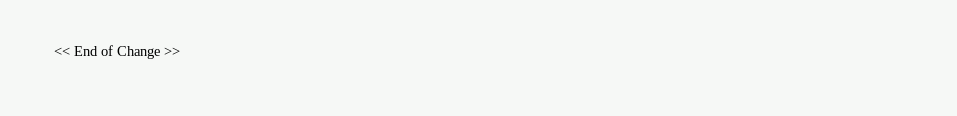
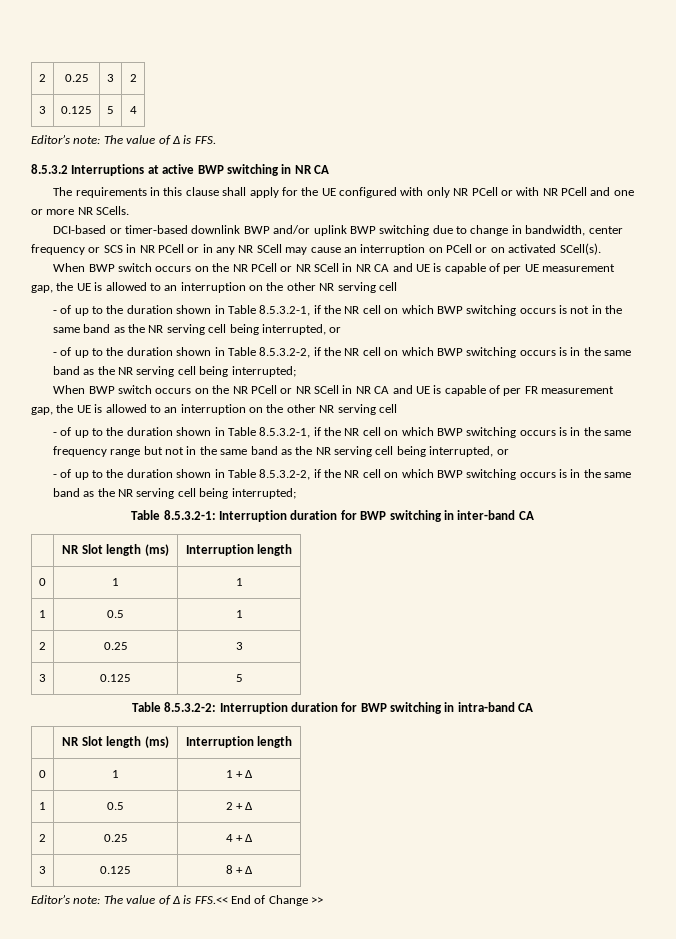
- << End of Change >>
+ 2 | 0.25 | 3 | 2
+ 3 | 0.125 | 5 | 4
+ Editor’s note: The value of Δ is FFS.
+ 8.5.3.2 Interruptions at active BWP switching in NR CA
+ The requirements in this clause shall apply for the UE configured with only NR PCell or with NR PCell and one or more NR SCells.
+ DCI-based or timer-based downlink BWP and/or uplink BWP switching due to change in bandwidth, center frequency or SCS in NR PCell or in any NR SCell may cause an interruption on PCell or on activated SCell(s).
+ When BWP switch occurs on the NR PCell or NR SCell in NR CA and UE is capable of per UE measurement gap, the UE is allowed to an interruption on the other NR serving cell
+ - of up to the duration shown in Table 8.5.3.2-1, if the NR cell on which BWP switching occurs is not in the same band as the NR serving cell being interrupted, or
+ - of up to the duration shown in Table 8.5.3.2-2, if the NR cell on which BWP switching occurs is in the same band as the NR serving cell being interrupted;
+ When BWP switch occurs on the NR PCell or NR SCell in NR CA and UE is capable of per FR measurement gap, the UE is allowed to an interruption on the other NR serving cell
+ - of up to the duration shown in Table 8.5.3.2-1, if the NR cell on which BWP switching occurs is in the same frequency range but not in the same band as the NR serving cell being interrupted, or
+ - of up to the duration shown in Table 8.5.3.2-2, if the NR cell on which BWP switching occurs is in the same band as the NR serving cell being interrupted;
+ Table 8.5.3.2-1: Interruption duration for BWP switching in inter-band CA
+ | NR Slot length (ms) | Interruption length
+ 0 | 1 | 1
+ 1 | 0.5 | 1
+ 2 | 0.25 | 3
+ 3 | 0.125 | 5
+ Table 8.5.3.2-2: Interruption duration for BWP switching in intra-band CA
+ | NR Slot length (ms) | Interruption length
+ 0 | 1 | 1 + Δ
+ 1 | 0.5 | 2 + Δ
+ 2 | 0.25 | 4 + Δ
+ 3 | 0.125 | 8 + Δ
+ Editor’s note: The value of Δ is FFS.<< End of Change >>

